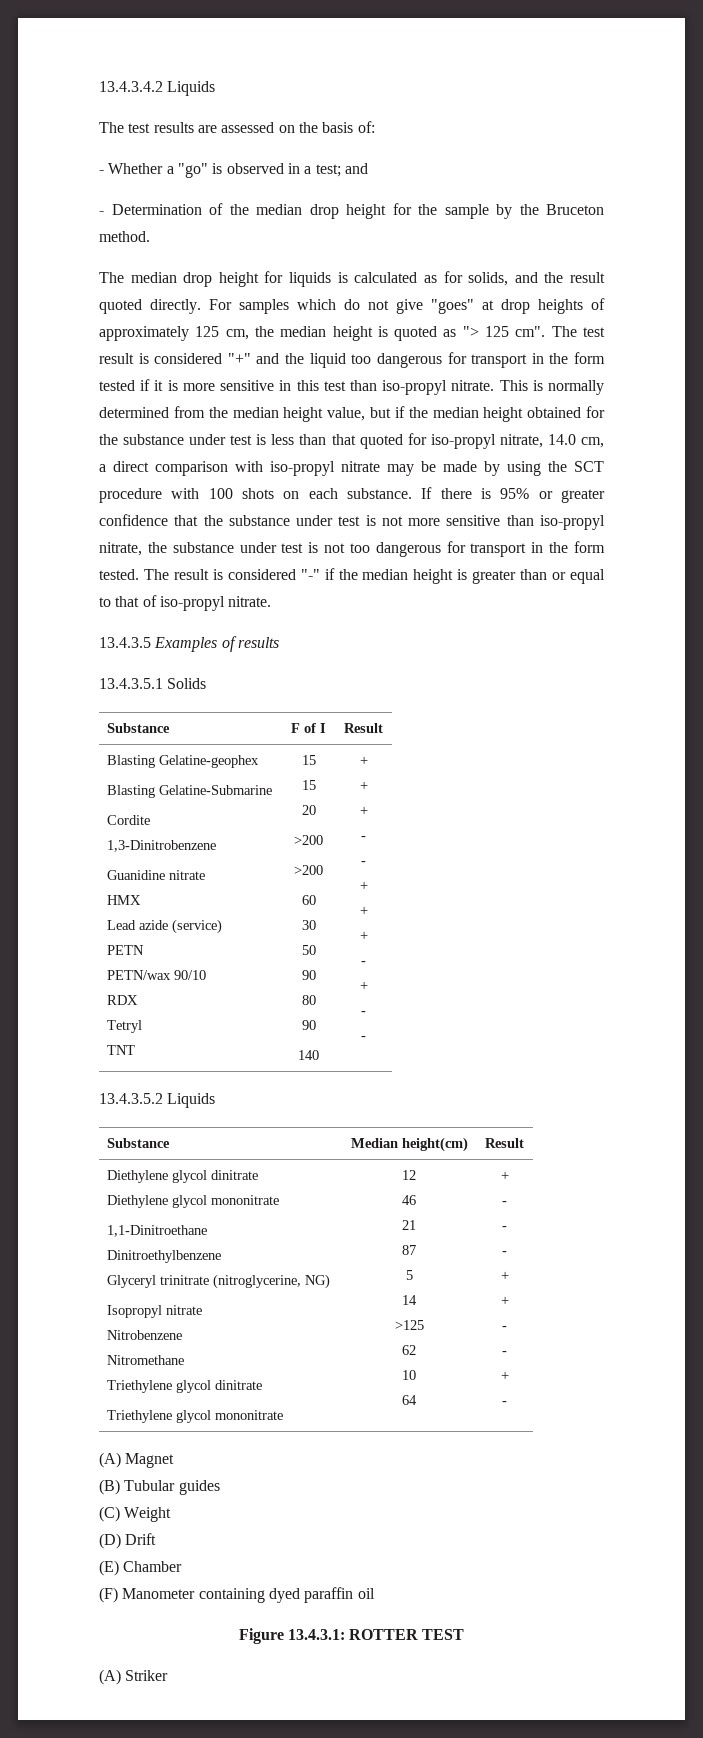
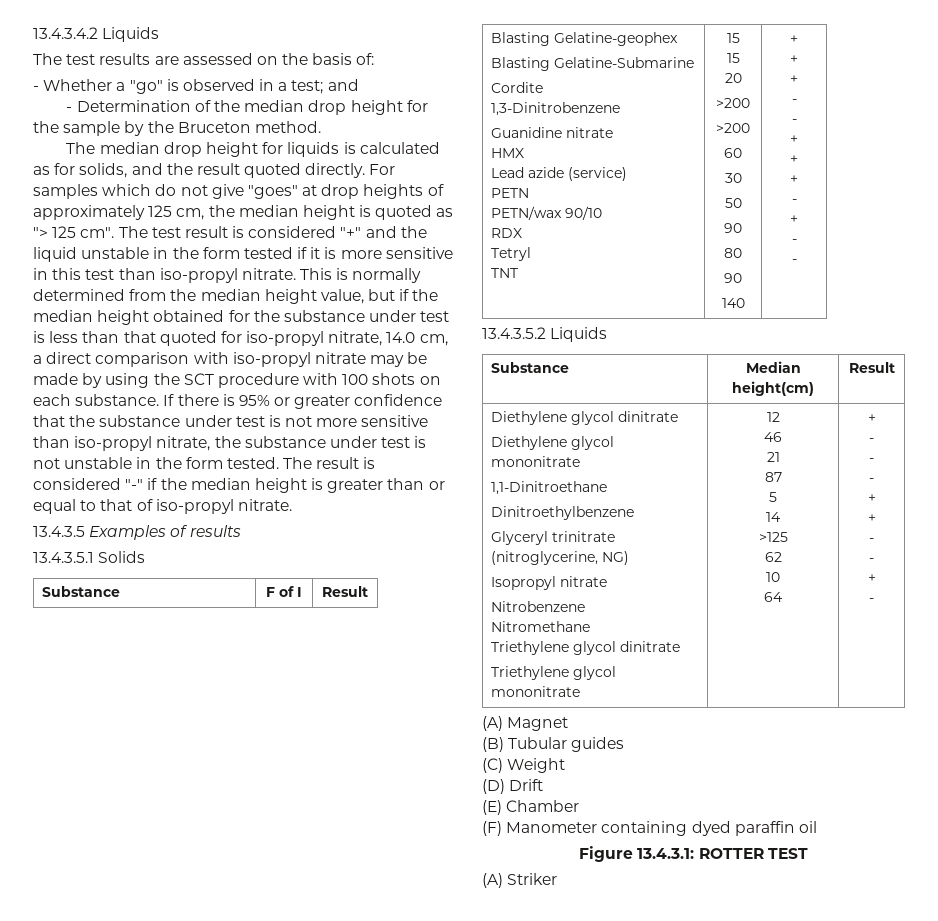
- The test result is considered "+" and the liquid too dangerous for transport in the form tested if it is more sensitive in this test than iso-propyl nitrate.
+ The test result is considered "+" and the liquid unstable in the form tested if it is more sensitive in this test than iso-propyl nitrate.
- If there is 95% or greater confidence that the substance under test is not more sensitive than iso-propyl nitrate, the substance under test is not too dangerous for transport in the form tested.
+ If there is 95% or greater confidence that the substance under test is not more sensitive than iso-propyl nitrate, the substance under test is not unstable in the form tested.

